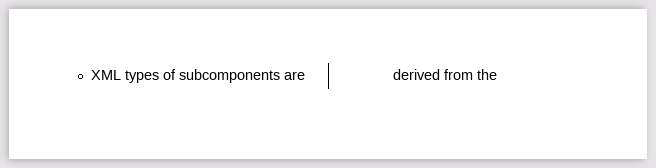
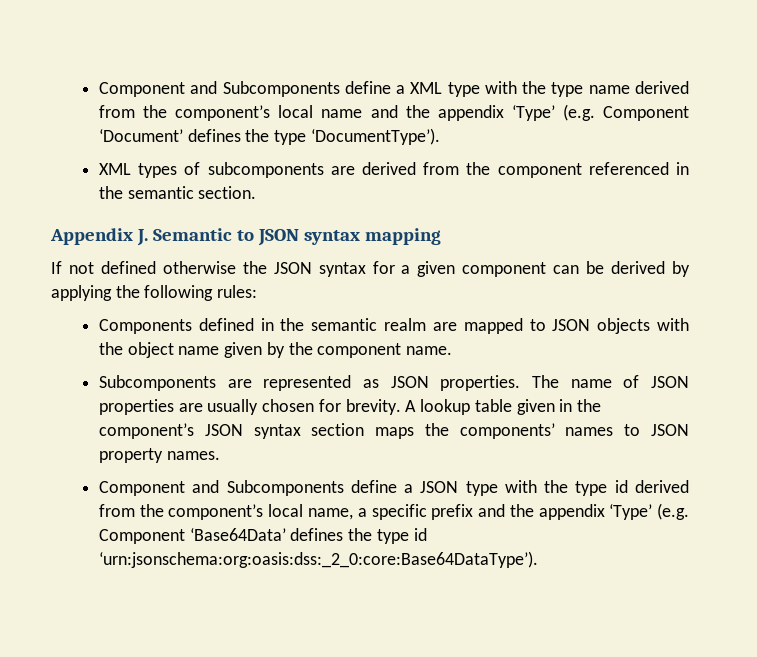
+ Component and Subcomponents define a XML type with the type name derived from the component’s local name and the appendix ‘Type’ (e.g. Component ‘Document’ defines the type ‘DocumentType’).
- XML types of subcomponents are derived from the
+ XML types of subcomponents are derived from the component referenced in the semantic section.
+ Appendix J. Semantic to JSON syntax mapping
+ If not defined otherwise the JSON syntax for a given component can be derived by applying the following rules:
+ Components defined in the semantic realm are mapped to JSON objects with the object name given by the component name.
+ Subcomponents are represented as JSON properties. The name of JSON properties are usually chosen for brevity. A lookup table given in the component’s JSON syntax section maps the components’ names to JSON property names.
+ Component and Subcomponents define a JSON type with the type id derived from the component’s local name, a specific prefix and the appendix ‘Type’ (e.g. Component ‘Base64Data’ defines the type id ‘urn:jsonschema:org:oasis:dss:_2_0:core:Base64DataType’).

